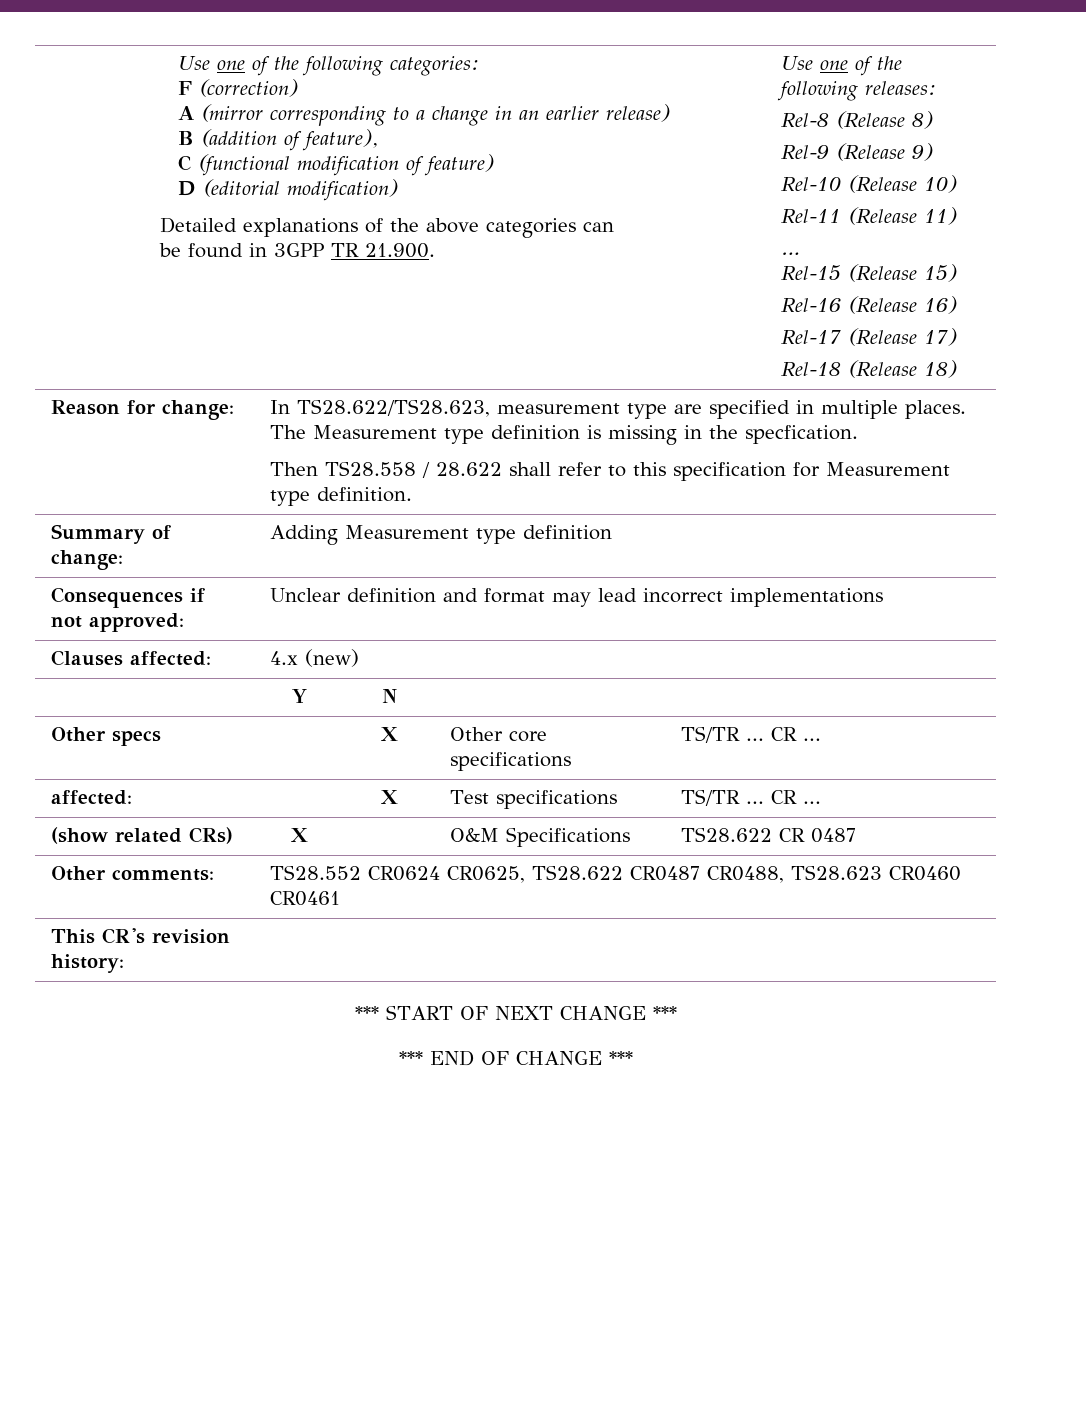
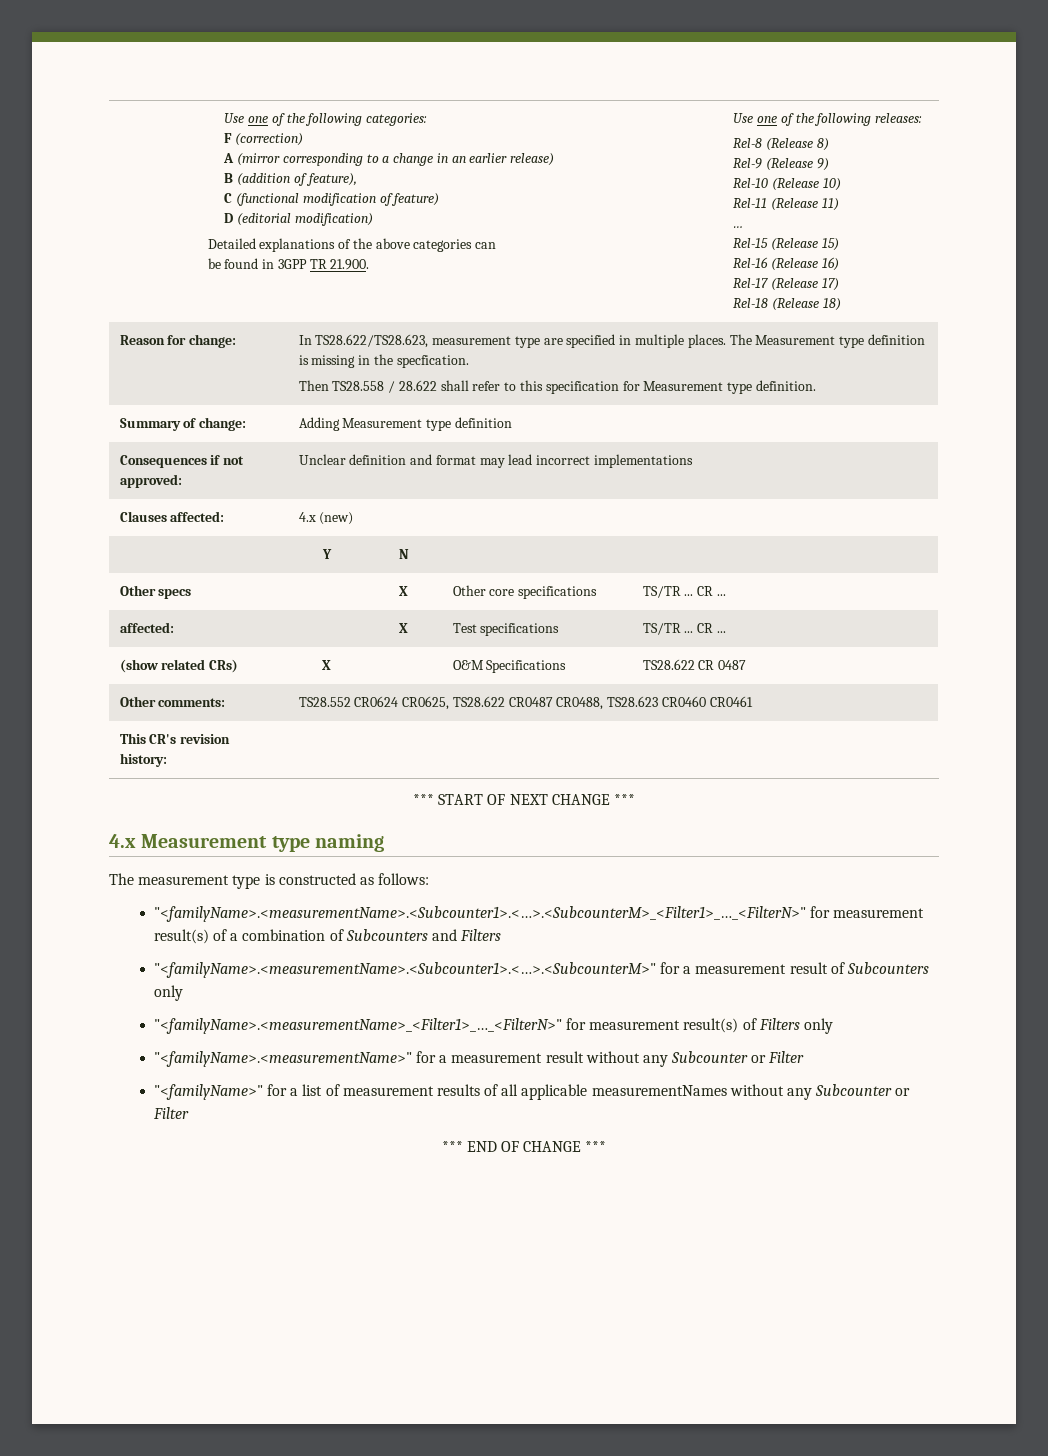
+ 4.x Measurement type naming
+ The measurement type is constructed as follows:
+ "<familyName>.<measurementName>.<Subcounter1>.<…>.<SubcounterM>_<Filter1>_…_<FilterN>" for measurement result(s) of a combination of Subcounters and Filters
+ "<familyName>.<measurementName>.<Subcounter1>.<…>.<SubcounterM>" for a measurement result of Subcounters only
+ "<familyName>.<measurementName>_<Filter1>_…_<FilterN>" for measurement result(s) of Filters only
+ "<familyName>.<measurementName>" for a measurement result without any Subcounter or Filter
+ "<familyName>" for a list of measurement results of all applicable measurementNames without any Subcounter or Filter

